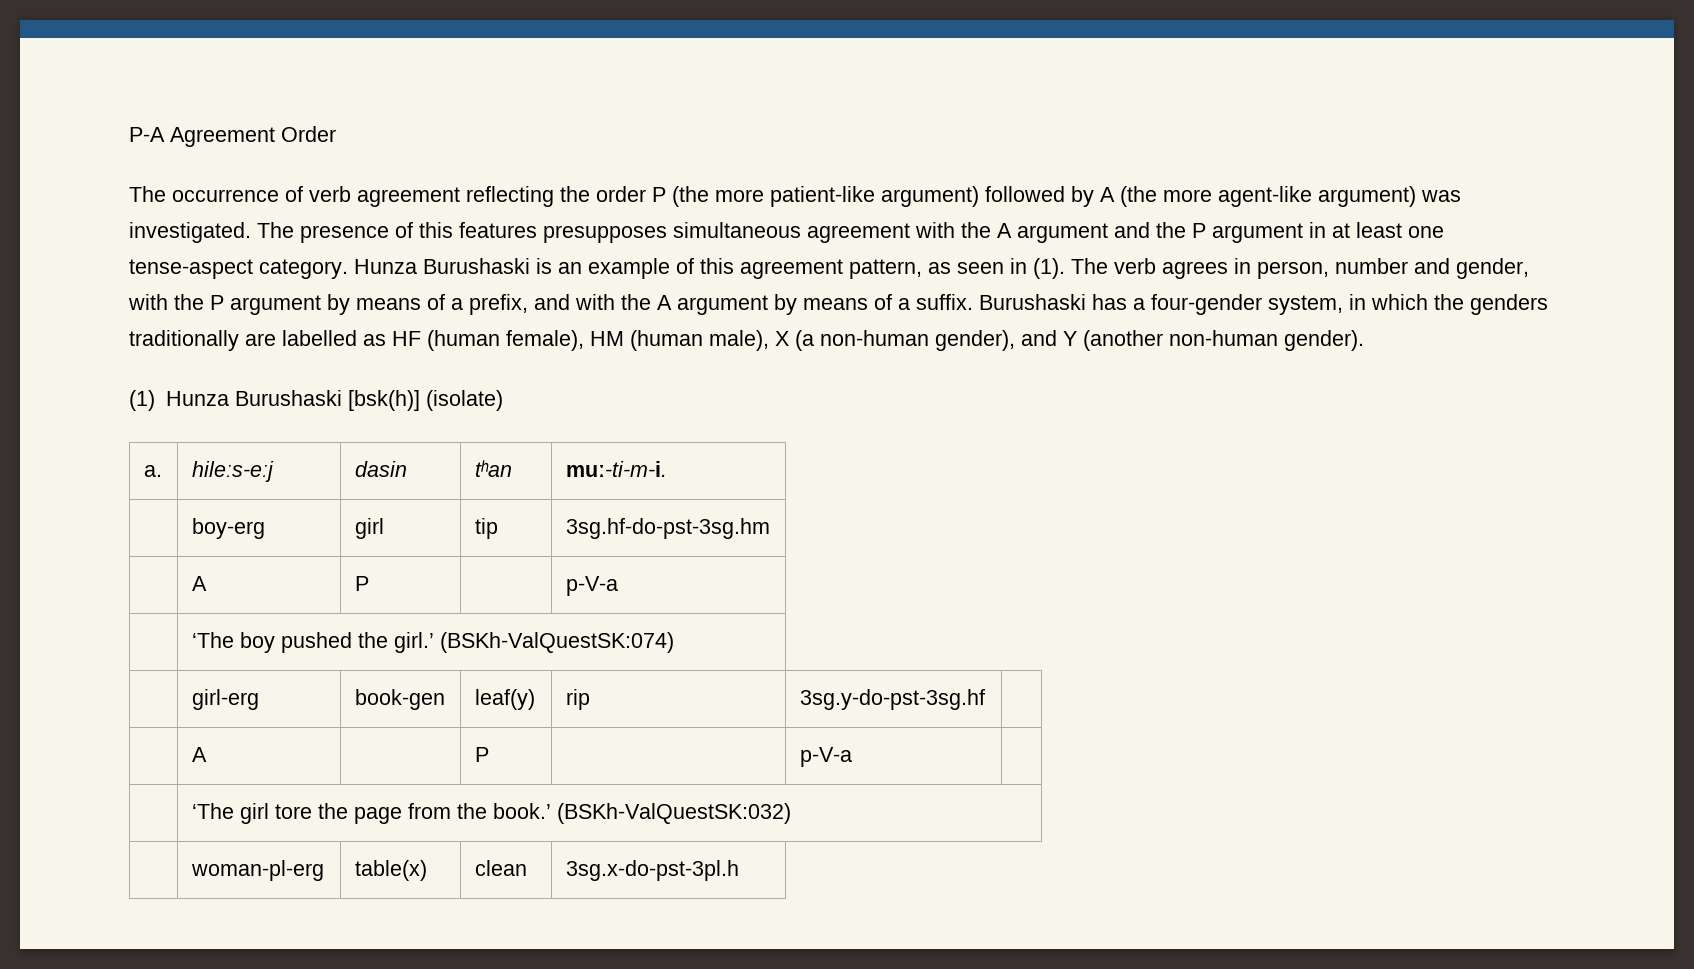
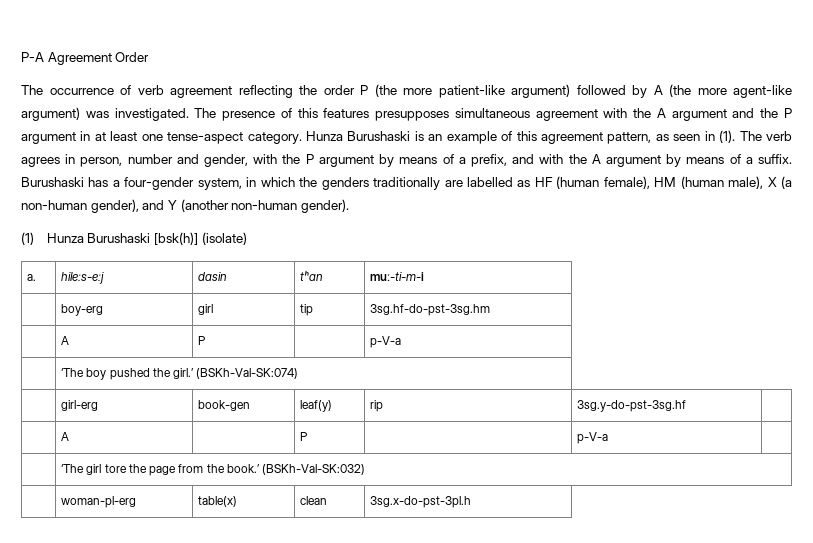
- a. | hileːs-eːj | dasin | tʰan | muː-ti-m-i.
+ a. | hileːs-eːj | dasin | tʰan | muː-ti-m-i
- | ‘The boy pushed the girl.’ (BSKh-ValQuestSK:074)
+ | ‘The boy pushed the girl.’ (BSKh-Val-SK:074)
- | ‘The girl tore the page from the book.’ (BSKh-ValQuestSK:032)
+ | ‘The girl tore the page from the book.’ (BSKh-Val-SK:032)

